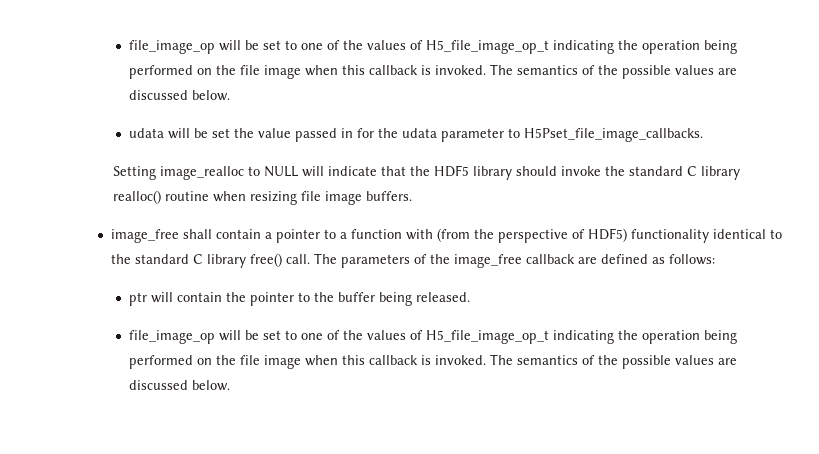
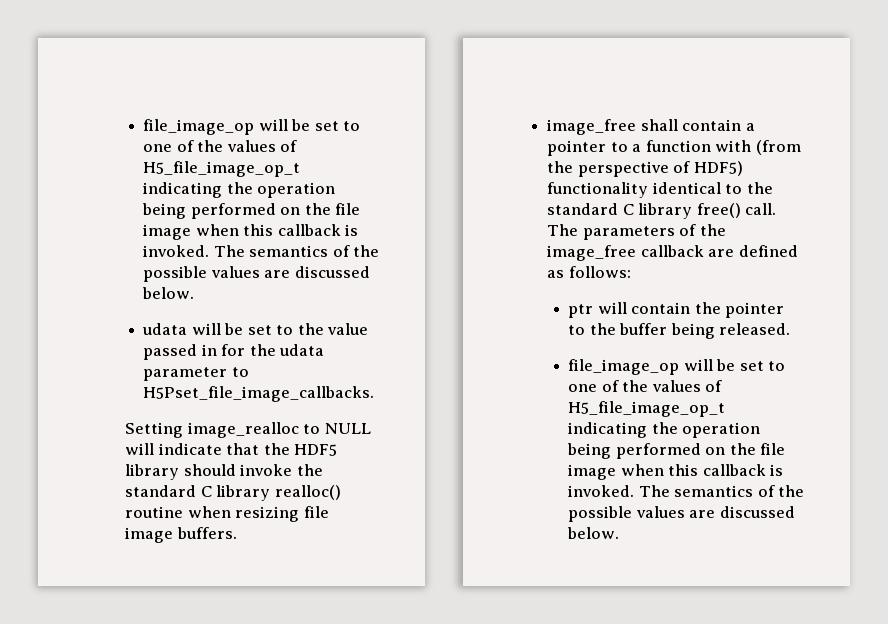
- udata will be set the value passed in for the udata parameter to H5Pset_file_image_callbacks.
+ udata will be set to the value passed in for the udata parameter to H5Pset_file_image_callbacks.

